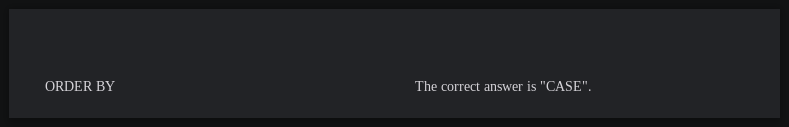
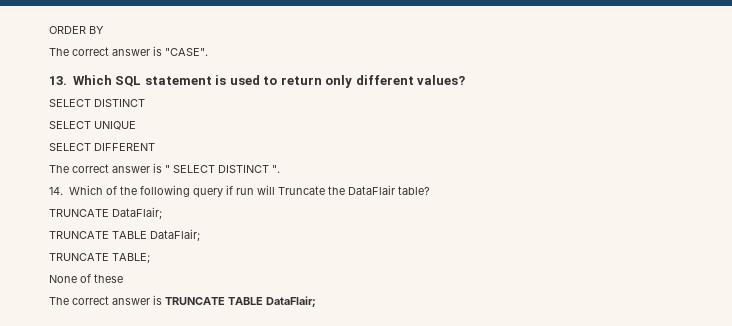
+ 13. Which SQL statement is used to return only different values?
+ SELECT DISTINCT
+ SELECT UNIQUE
+ SELECT DIFFERENT
+ The correct answer is " SELECT DISTINCT ".
+ 14. Which of the following query if run will Truncate the DataFlair table?
+ TRUNCATE DataFlair;
+ TRUNCATE TABLE DataFlair;
+ TRUNCATE TABLE;
+ None of these
+ The correct answer is TRUNCATE TABLE DataFlair;

